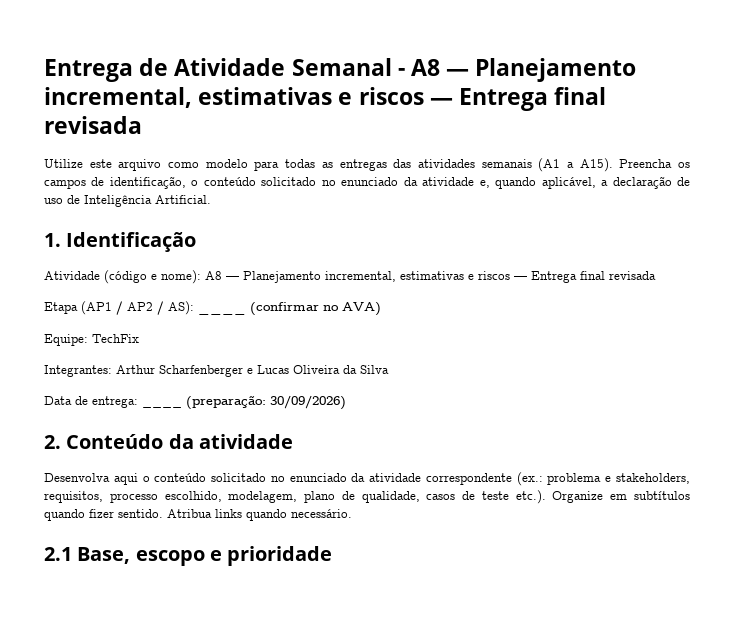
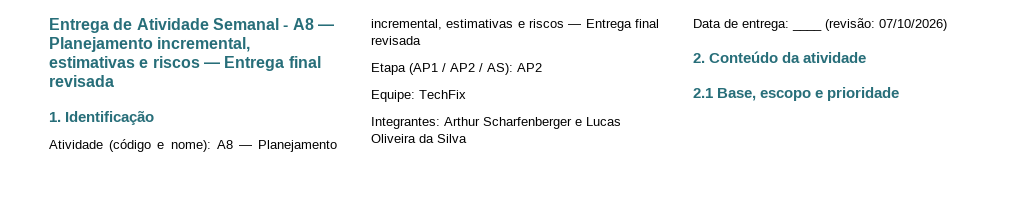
- Utilize este arquivo como modelo para todas as entregas das atividades semanais (A1 a A15). Preencha os campos de identificação, o conteúdo solicitado no enunciado da atividade e, quando aplicável, a declaração de uso de Inteligência Artificial.
- Etapa (AP1 / AP2 / AS): ____ (confirmar no AVA)
+ Etapa (AP1 / AP2 / AS): AP2
- Data de entrega: ____ (preparação: 30/09/2026)
+ Data de entrega: ____ (revisão: 07/10/2026)
- Desenvolva aqui o conteúdo solicitado no enunciado da atividade correspondente (ex.: problema e stakeholders, requisitos, processo escolhido, modelagem, plano de qualidade, casos de teste etc.). Organize em subtítulos quando fizer sentido. Atribua links quando necessário.

